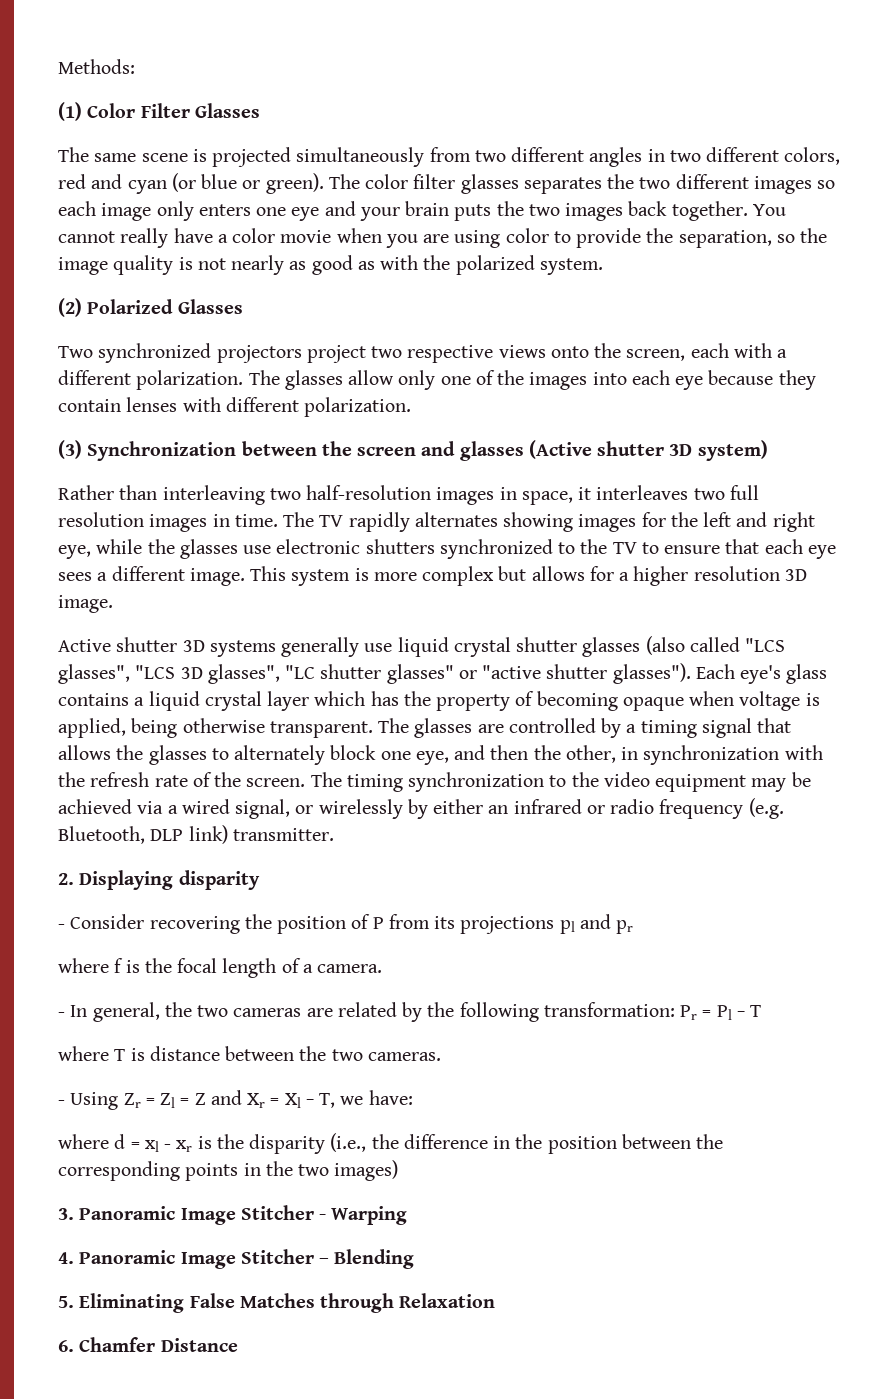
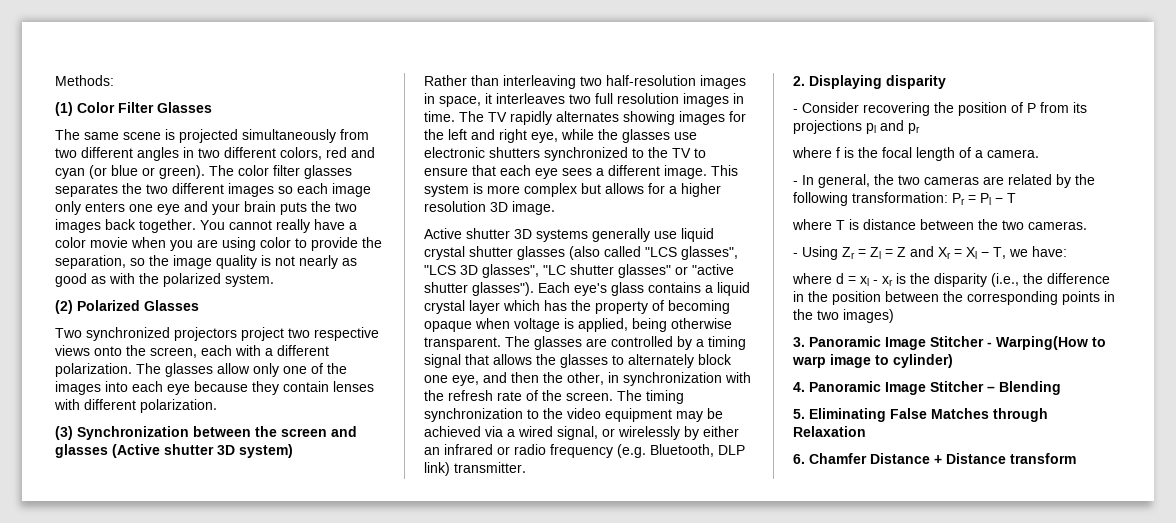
- 3. Panoramic Image Stitcher - Warping
+ 3. Panoramic Image Stitcher - Warping(How to warp image to cylinder)
- 6. Chamfer Distance
+ 6. Chamfer Distance + Distance transform

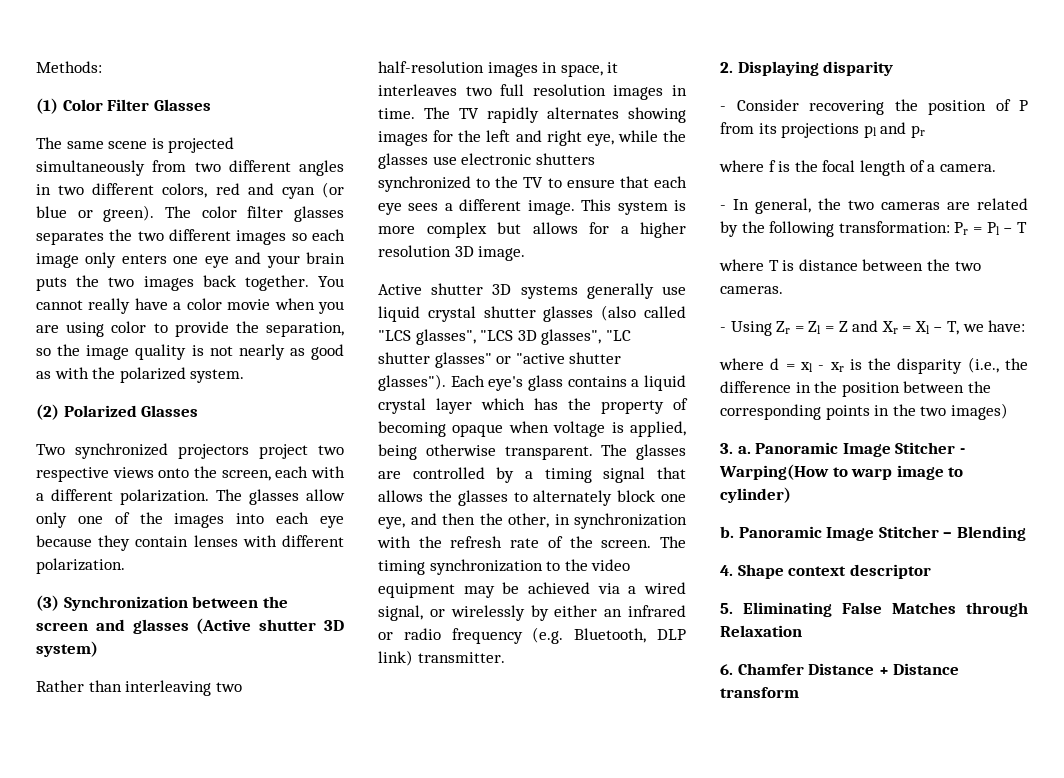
- 3. Panoramic Image Stitcher - Warping(How to warp image to cylinder)
+ 3. a. Panoramic Image Stitcher - Warping(How to warp image to cylinder)
- 4. Panoramic Image Stitcher – Blending
+ b. Panoramic Image Stitcher – Blending
+ 4. Shape context descriptor

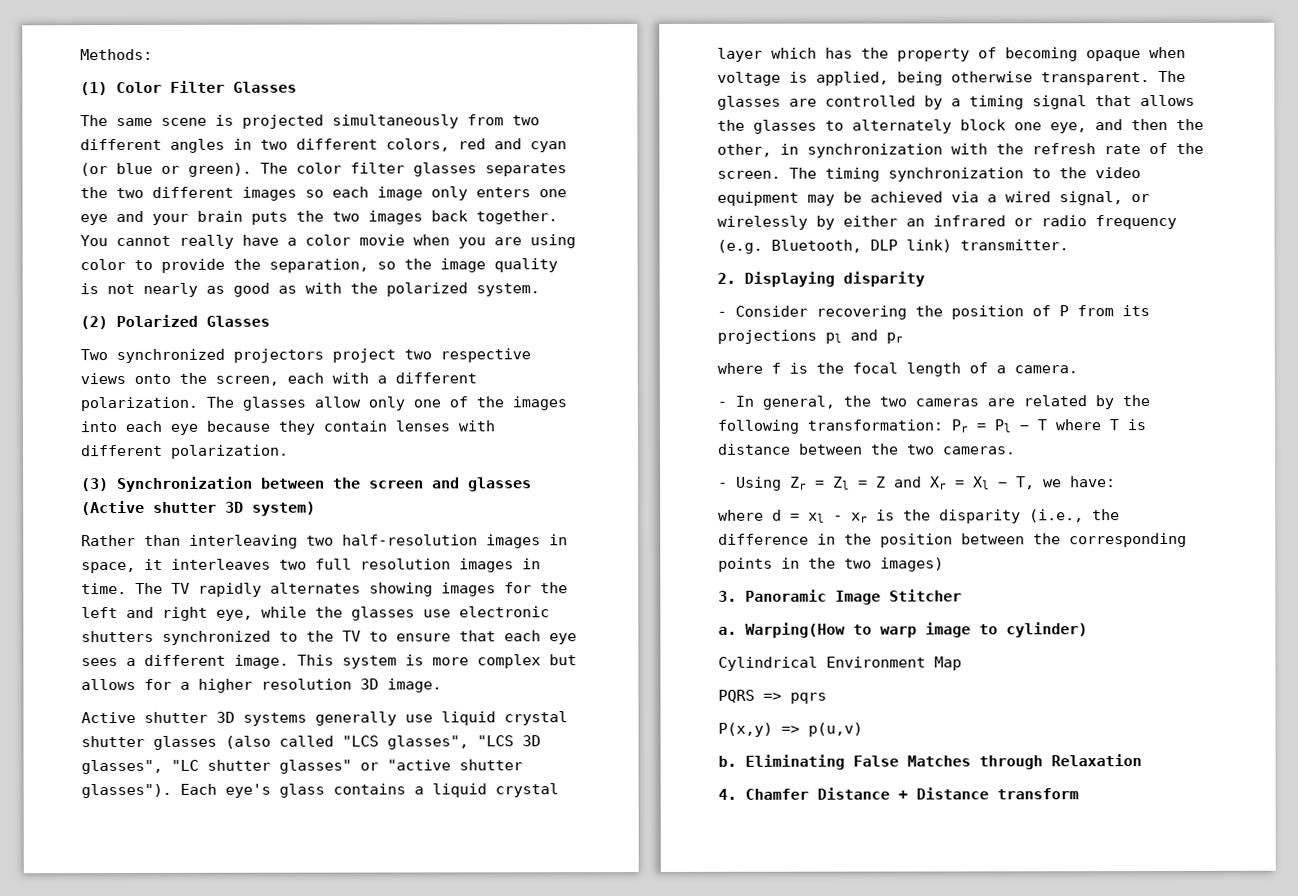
- - In general, the two cameras are related by the following transformation: Pr = Pl − T
- where T is distance between the two cameras.
+ - In general, the two cameras are related by the following transformation: Pr = Pl − T where T is distance between the two cameras.
- 3. a. Panoramic Image Stitcher - Warping(How to warp image to cylinder)
+ 3. Panoramic Image Stitcher
+ a. Warping(How to warp image to cylinder)
- b. Panoramic Image Stitcher – Blending
- 4. Shape context descriptor
- 5. Eliminating False Matches through Relaxation
+ Cylindrical Environment Map
+ PQRS => pqrs
+ P(x,y) => p(u,v)
+ b. Eliminating False Matches through Relaxation
- 6. Chamfer Distance + Distance transform
+ 4. Chamfer Distance + Distance transform

